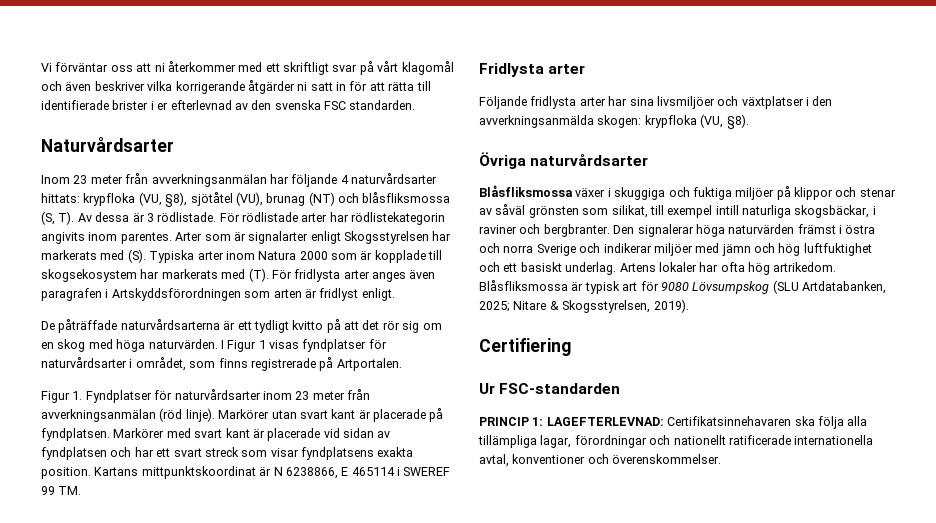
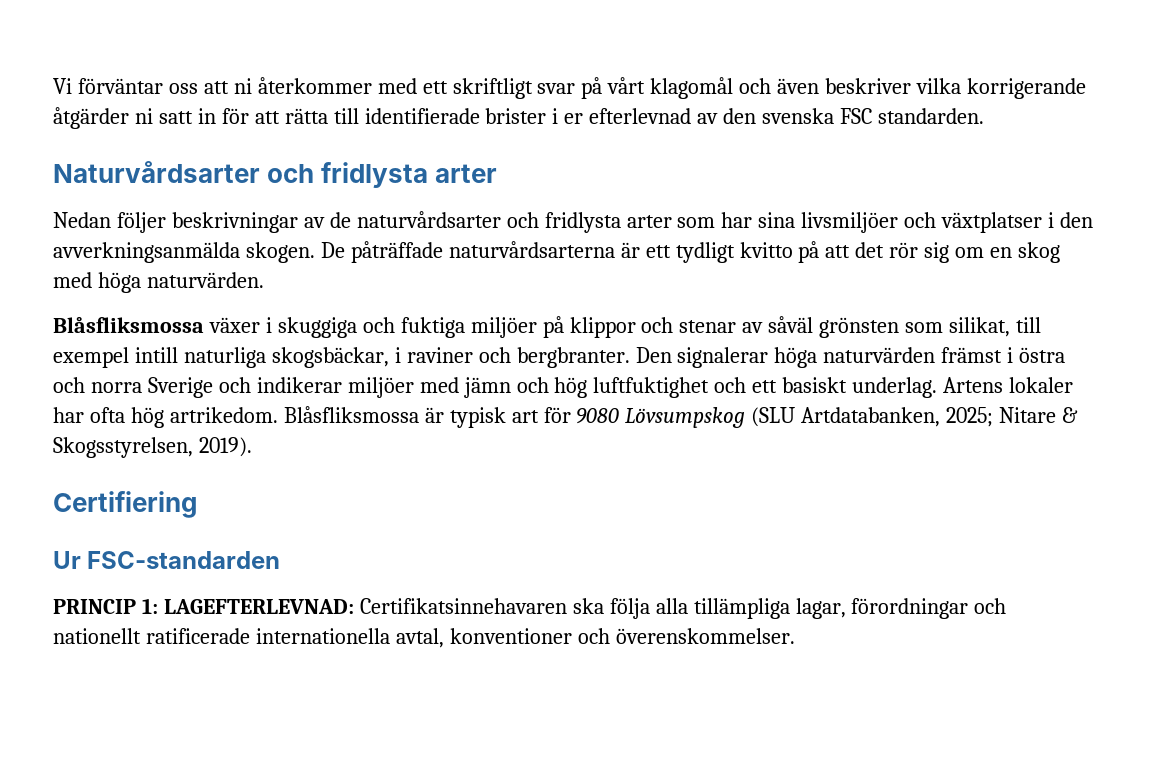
- Naturvårdsarter
- Inom 23 meter från avverkningsanmälan har följande 4 naturvårdsarter hittats: krypfloka (VU, §8), sjötåtel (VU), brunag (NT) och blåsfliksmossa (S, T). Av dessa är 3 rödlistade. För rödlistade arter har rödlistekategorin angivits inom parentes. Arter som är signalarter enligt Skogsstyrelsen har markerats med (S). Typiska arter inom Natura 2000 som är kopplade till skogsekosystem har markerats med (T). För fridlysta arter anges även paragrafen i Artskyddsförordningen som arten är fridlyst enligt.
- De påträffade naturvårdsarterna är ett tydligt kvitto på att det rör sig om en skog med höga naturvärden. I Figur 1 visas fyndplatser för naturvårdsarter i området, som finns registrerade på Artportalen.
- Figur 1. Fyndplatser för naturvårdsarter inom 23 meter från avverkningsanmälan (röd linje). Markörer utan svart kant är placerade på fyndplatsen. Markörer med svart kant är placerade vid sidan av fyndplatsen och har ett svart streck som visar fyndplatsens exakta position. Kartans mittpunktskoordinat är N 6238866, E 465114 i SWEREF 99 TM.
- Fridlysta arter
- Följande fridlysta arter har sina livsmiljöer och växtplatser i den avverkningsanmälda skogen: krypfloka (VU, §8).
- Övriga naturvårdsarter
+ Naturvårdsarter och fridlysta arter
+ Nedan följer beskrivningar av de naturvårdsarter och fridlysta arter som har sina livsmiljöer och växtplatser i den avverkningsanmälda skogen. De påträffade naturvårdsarterna är ett tydligt kvitto på att det rör sig om en skog med höga naturvärden.

